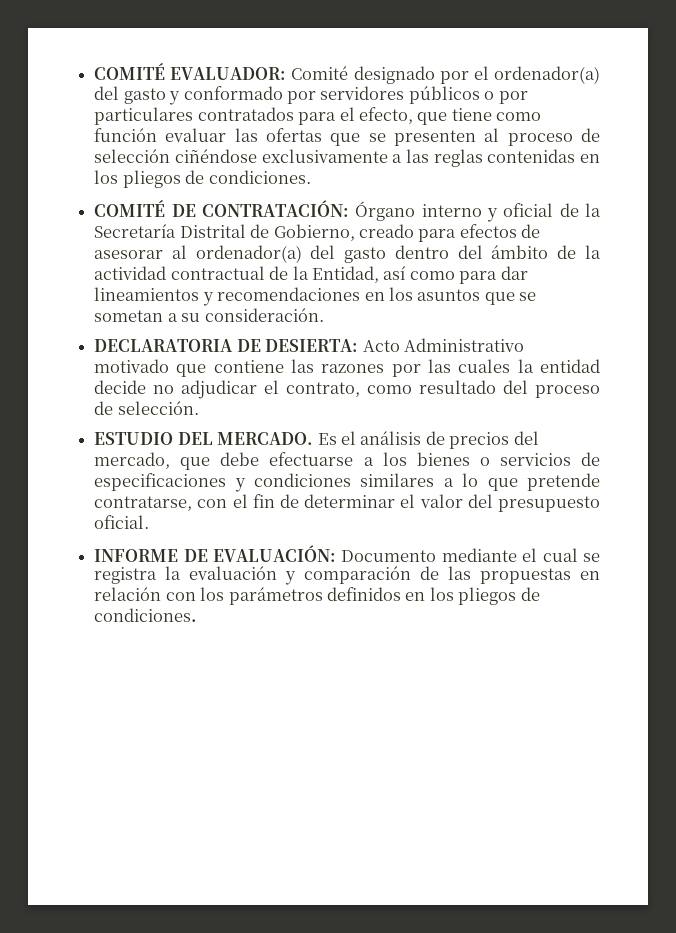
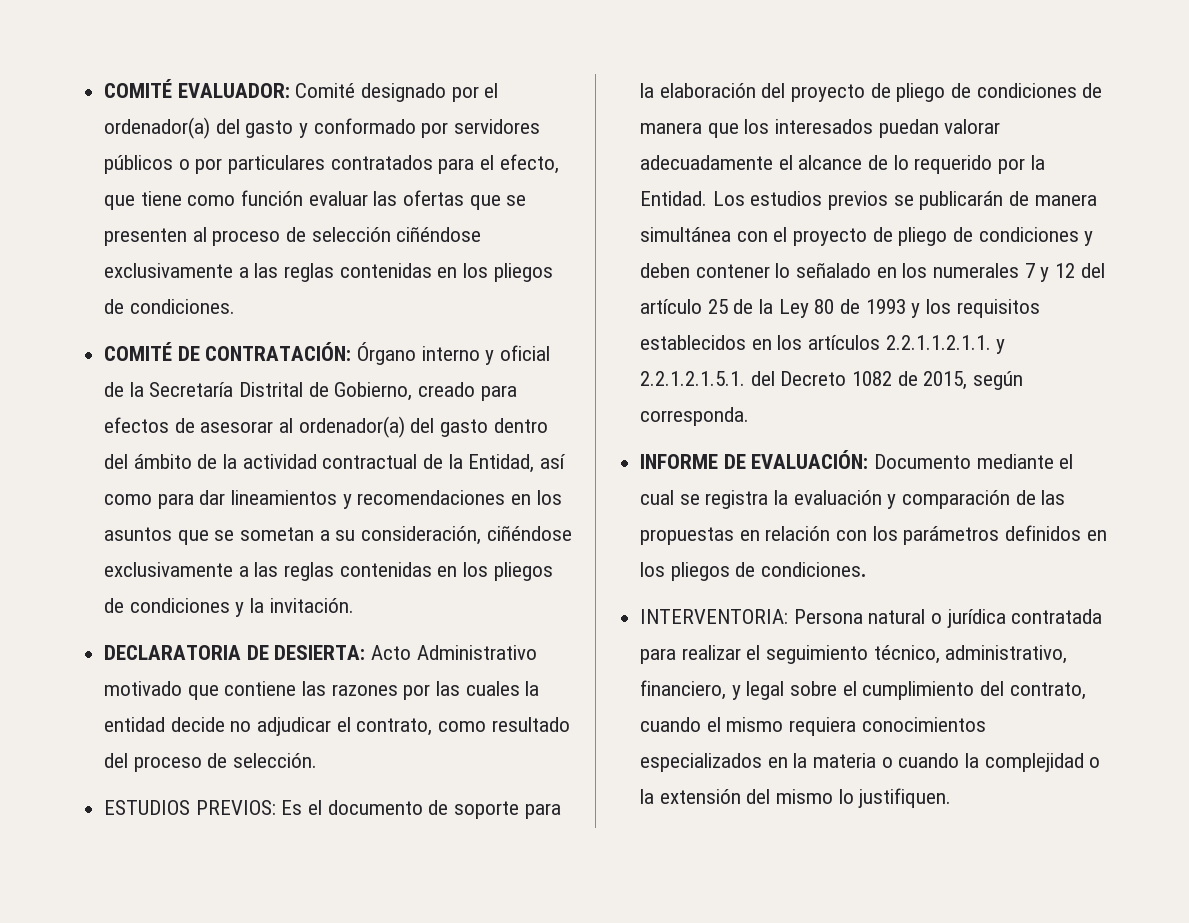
- COMITÉ DE CONTRATACIÓN: Órgano interno y oficial de la Secretaría Distrital de Gobierno, creado para efectos de asesorar al ordenador(a) del gasto dentro del ámbito de la actividad contractual de la Entidad, así como para dar lineamientos y recomendaciones en los asuntos que se sometan a su consideración.
+ COMITÉ DE CONTRATACIÓN: Órgano interno y oficial de la Secretaría Distrital de Gobierno, creado para efectos de asesorar al ordenador(a) del gasto dentro del ámbito de la actividad contractual de la Entidad, así como para dar lineamientos y recomendaciones en los asuntos que se sometan a su consideración, ciñéndose exclusivamente a las reglas contenidas en los pliegos de condiciones y la invitación.
- ESTUDIO DEL MERCADO. Es el análisis de precios del mercado, que debe efectuarse a los bienes o servicios de especificaciones y condiciones similares a lo que pretende contratarse, con el fin de determinar el valor del presupuesto oficial.
+ ESTUDIOS PREVIOS: Es el documento de soporte para la elaboración del proyecto de pliego de condiciones de manera que los interesados puedan valorar adecuadamente el alcance de lo requerido por la Entidad. Los estudios previos se publicarán de manera simultánea con el proyecto de pliego de condiciones y deben contener lo señalado en los numerales 7 y 12 del artículo 25 de la Ley 80 de 1993 y los requisitos establecidos en los artículos 2.2.1.1.2.1.1. y 2.2.1.2.1.5.1. del Decreto 1082 de 2015, según corresponda.
+ INTERVENTORIA: Persona natural o jurídica contratada para realizar el seguimiento técnico, administrativo, financiero, y legal sobre el cumplimiento del contrato, cuando el mismo requiera conocimientos especializados en la materia o cuando la complejidad o la extensión del mismo lo justifiquen.

